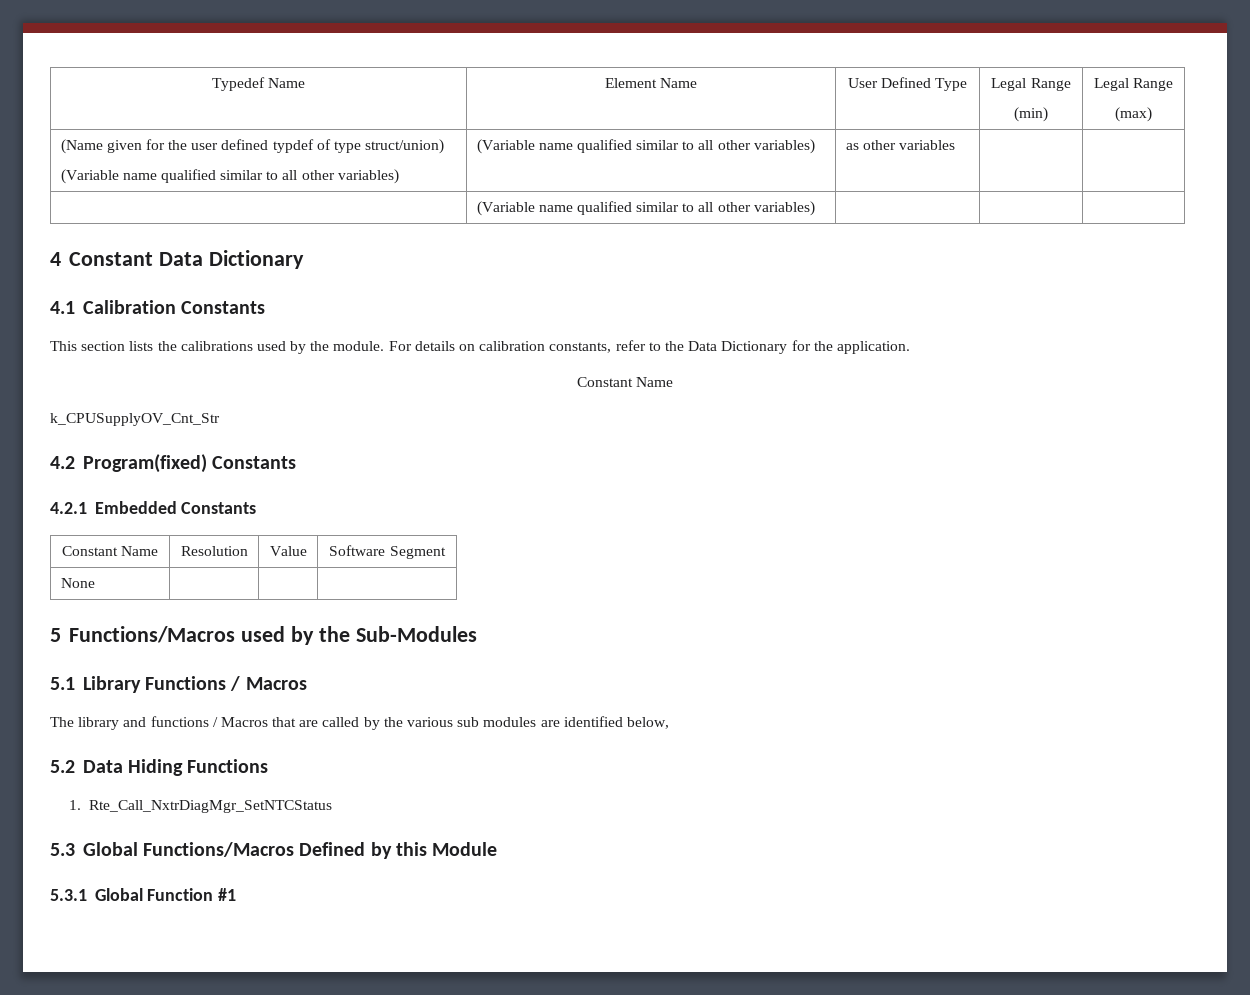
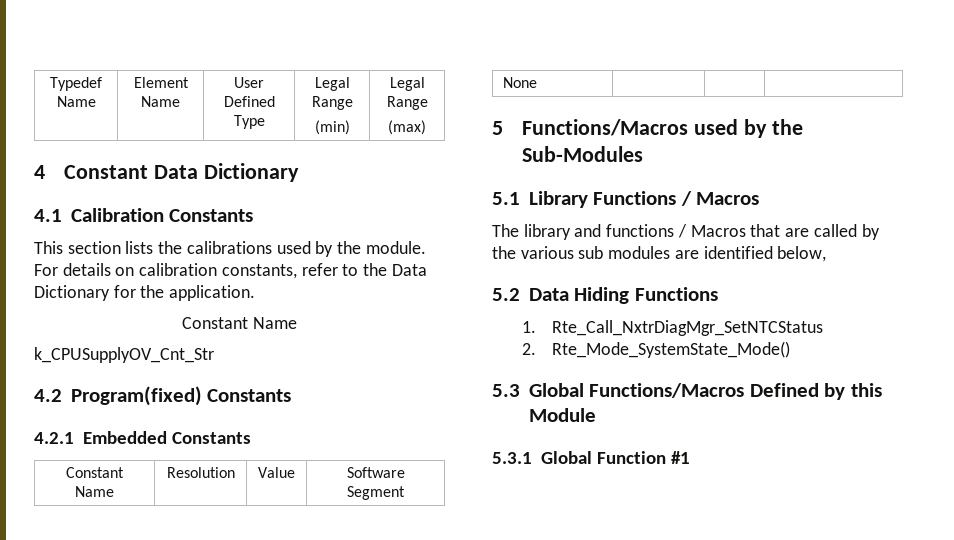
- (Name given for the user defined typdef of type struct/union)
- (Variable name qualified similar to all other variables) | (Variable name qualified similar to all other variables) | as other variables | |
- | (Variable name qualified similar to all other variables) | | |
+ 2. Rte_Mode_SystemState_Mode()

